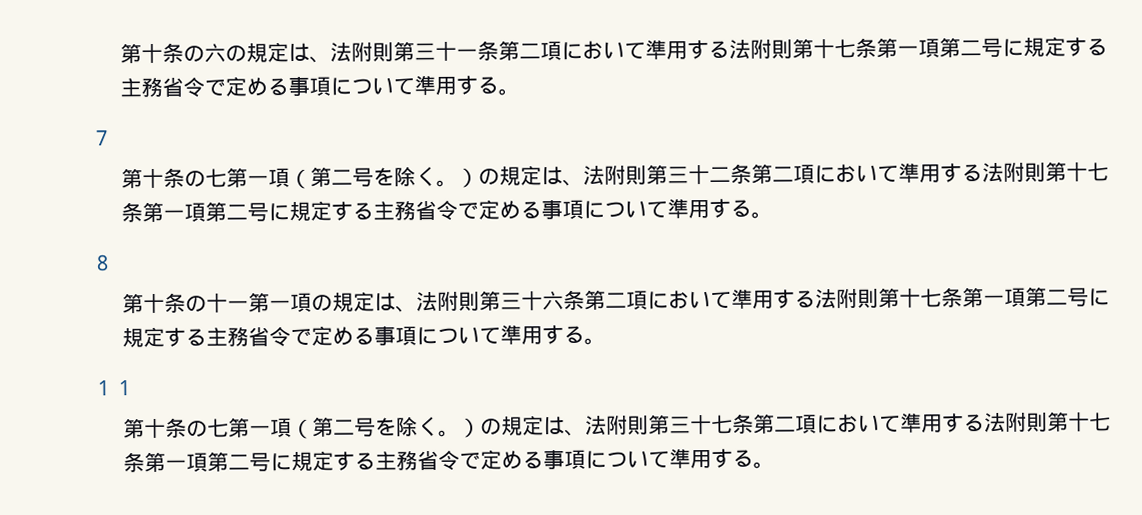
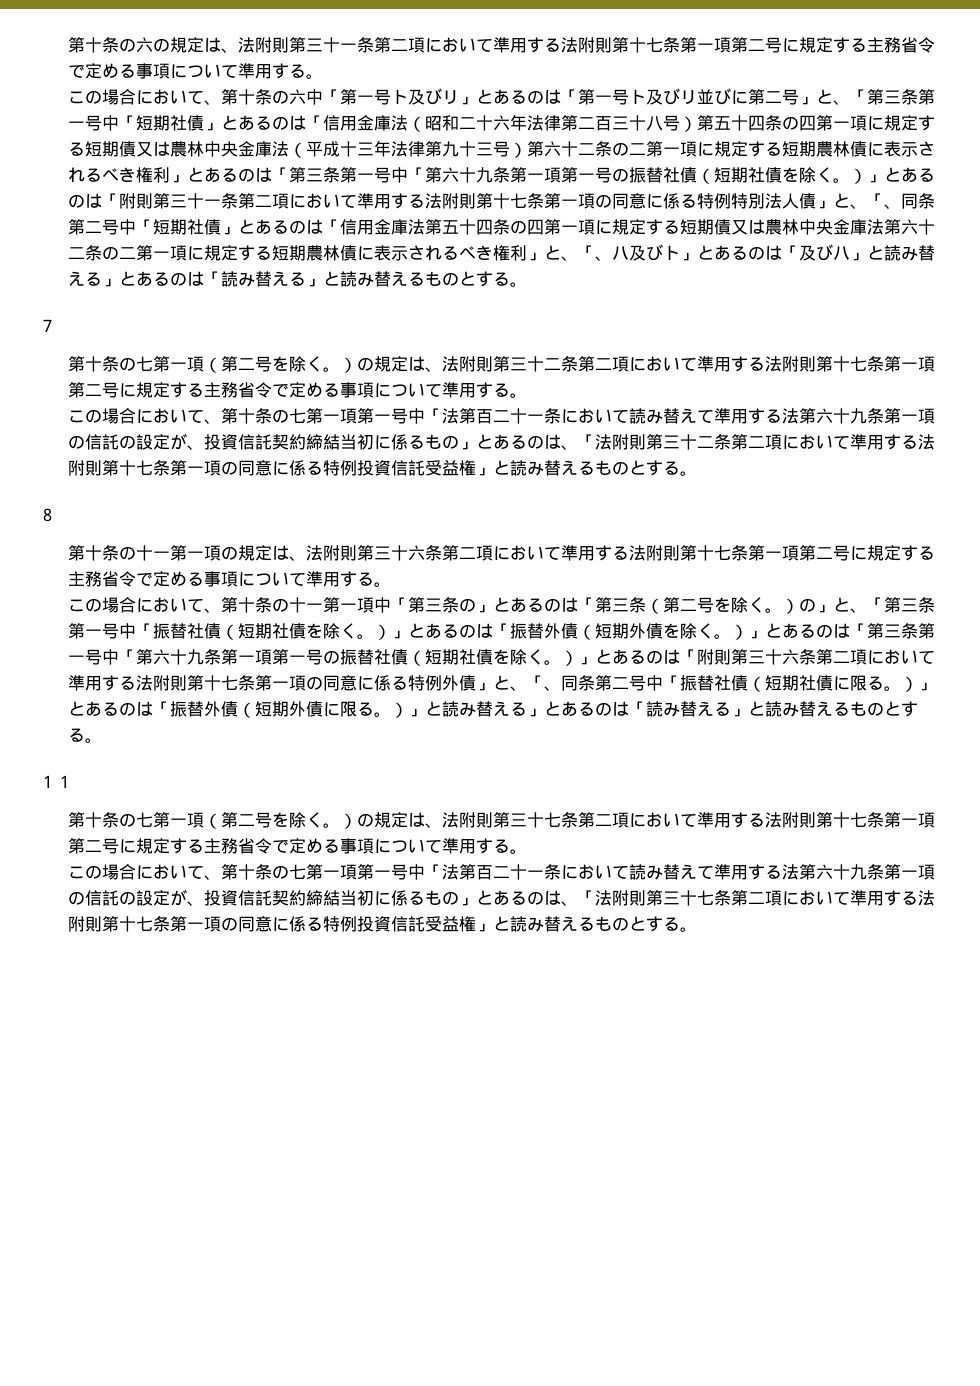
+ この場合において、第十条の六中「第一号ト及びリ」とあるのは「第一号ト及びリ並びに第二号」と、「第三条第一号中「短期社債」とあるのは「信用金庫法（昭和二十六年法律第二百三十八号）第五十四条の四第一項に規定する短期債又は農林中央金庫法（平成十三年法律第九十三号）第六十二条の二第一項に規定する短期農林債に表示されるべき権利」とあるのは「第三条第一号中「第六十九条第一項第一号の振替社債（短期社債を除く。）」とあるのは「附則第三十一条第二項において準用する法附則第十七条第一項の同意に係る特例特別法人債」と、「、同条第二号中「短期社債」とあるのは「信用金庫法第五十四条の四第一項に規定する短期債又は農林中央金庫法第六十二条の二第一項に規定する短期農林債に表示されるべき権利」と、「、ハ及びト」とあるのは「及びハ」と読み替える」とあるのは「読み替える」と読み替えるものとする。
+ この場合において、第十条の七第一項第一号中「法第百二十一条において読み替えて準用する法第六十九条第一項の信託の設定が、投資信託契約締結当初に係るもの」とあるのは、「法附則第三十二条第二項において準用する法附則第十七条第一項の同意に係る特例投資信託受益権」と読み替えるものとする。
+ この場合において、第十条の十一第一項中「第三条の」とあるのは「第三条（第二号を除く。）の」と、「第三条第一号中「振替社債（短期社債を除く。）」とあるのは「振替外債（短期外債を除く。）」とあるのは「第三条第一号中「第六十九条第一項第一号の振替社債（短期社債を除く。）」とあるのは「附則第三十六条第二項において準用する法附則第十七条第一項の同意に係る特例外債」と、「、同条第二号中「振替社債（短期社債に限る。）」とあるのは「振替外債（短期外債に限る。）」と読み替える」とあるのは「読み替える」と読み替えるものとする。
+ この場合において、第十条の七第一項第一号中「法第百二十一条において読み替えて準用する法第六十九条第一項の信託の設定が、投資信託契約締結当初に係るもの」とあるのは、「法附則第三十七条第二項において準用する法附則第十七条第一項の同意に係る特例投資信託受益権」と読み替えるものとする。

